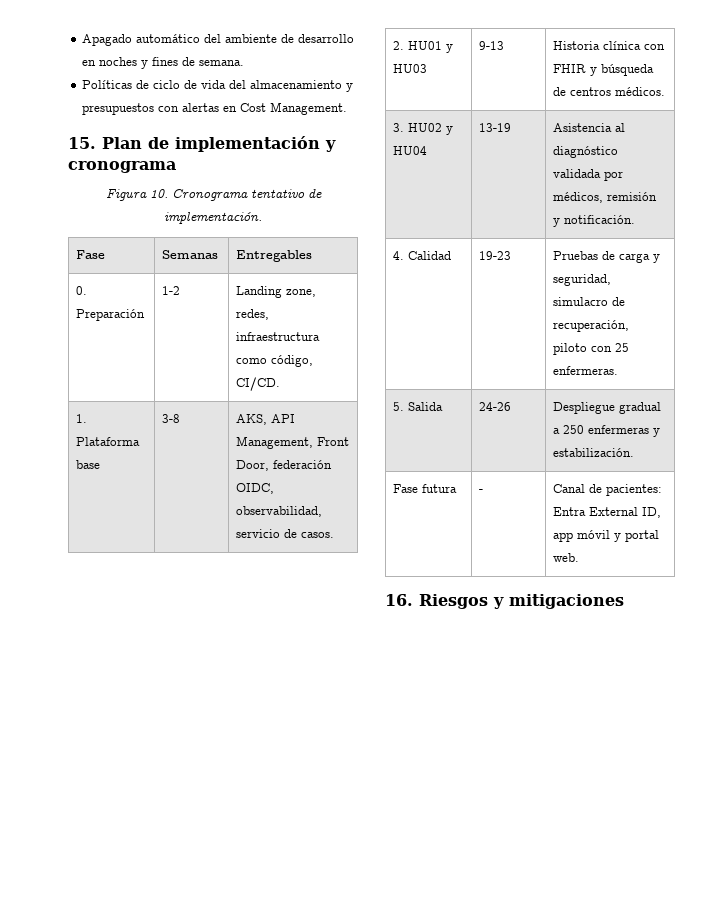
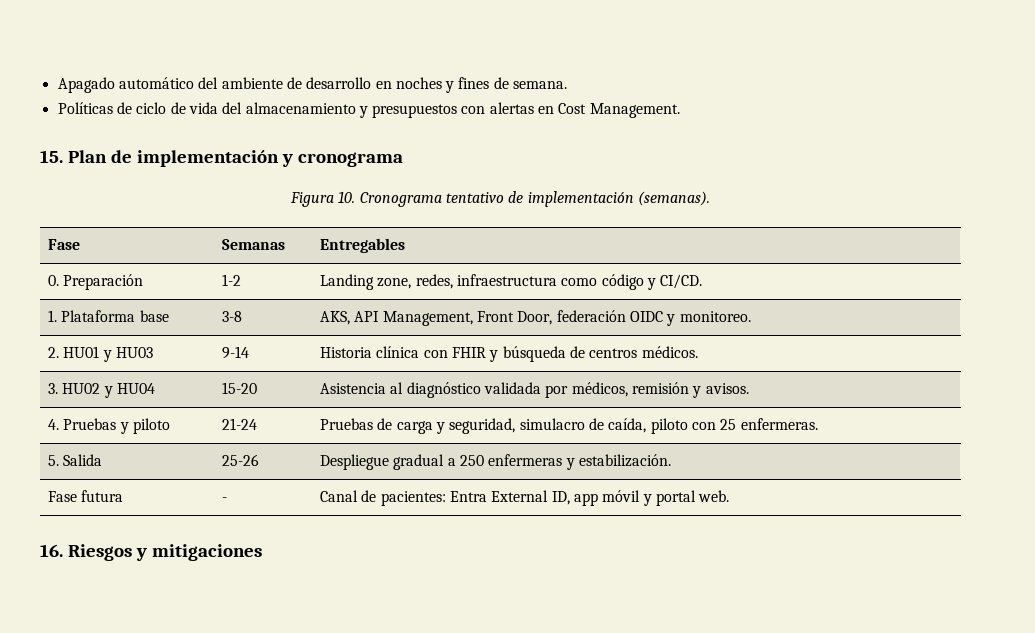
- Figura 10. Cronograma tentativo de implementación.
+ Figura 10. Cronograma tentativo de implementación (semanas).
- 0. Preparación | 1-2 | Landing zone, redes, infraestructura como código, CI/CD.
+ 0. Preparación | 1-2 | Landing zone, redes, infraestructura como código y CI/CD.
- 1. Plataforma base | 3-8 | AKS, API Management, Front Door, federación OIDC, observabilidad, servicio de casos.
+ 1. Plataforma base | 3-8 | AKS, API Management, Front Door, federación OIDC y monitoreo.
- 2. HU01 y HU03 | 9-13 | Historia clínica con FHIR y búsqueda de centros médicos.
+ 2. HU01 y HU03 | 9-14 | Historia clínica con FHIR y búsqueda de centros médicos.
- 3. HU02 y HU04 | 13-19 | Asistencia al diagnóstico validada por médicos, remisión y notificación.
+ 3. HU02 y HU04 | 15-20 | Asistencia al diagnóstico validada por médicos, remisión y avisos.
- 4. Calidad | 19-23 | Pruebas de carga y seguridad, simulacro de recuperación, piloto con 25 enfermeras.
+ 4. Pruebas y piloto | 21-24 | Pruebas de carga y seguridad, simulacro de caída, piloto con 25 enfermeras.
- 5. Salida | 24-26 | Despliegue gradual a 250 enfermeras y estabilización.
+ 5. Salida | 25-26 | Despliegue gradual a 250 enfermeras y estabilización.

